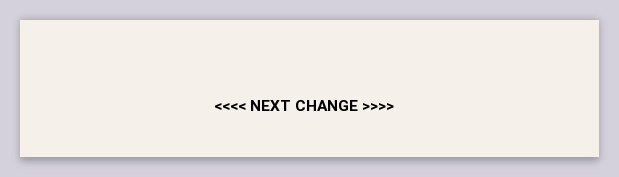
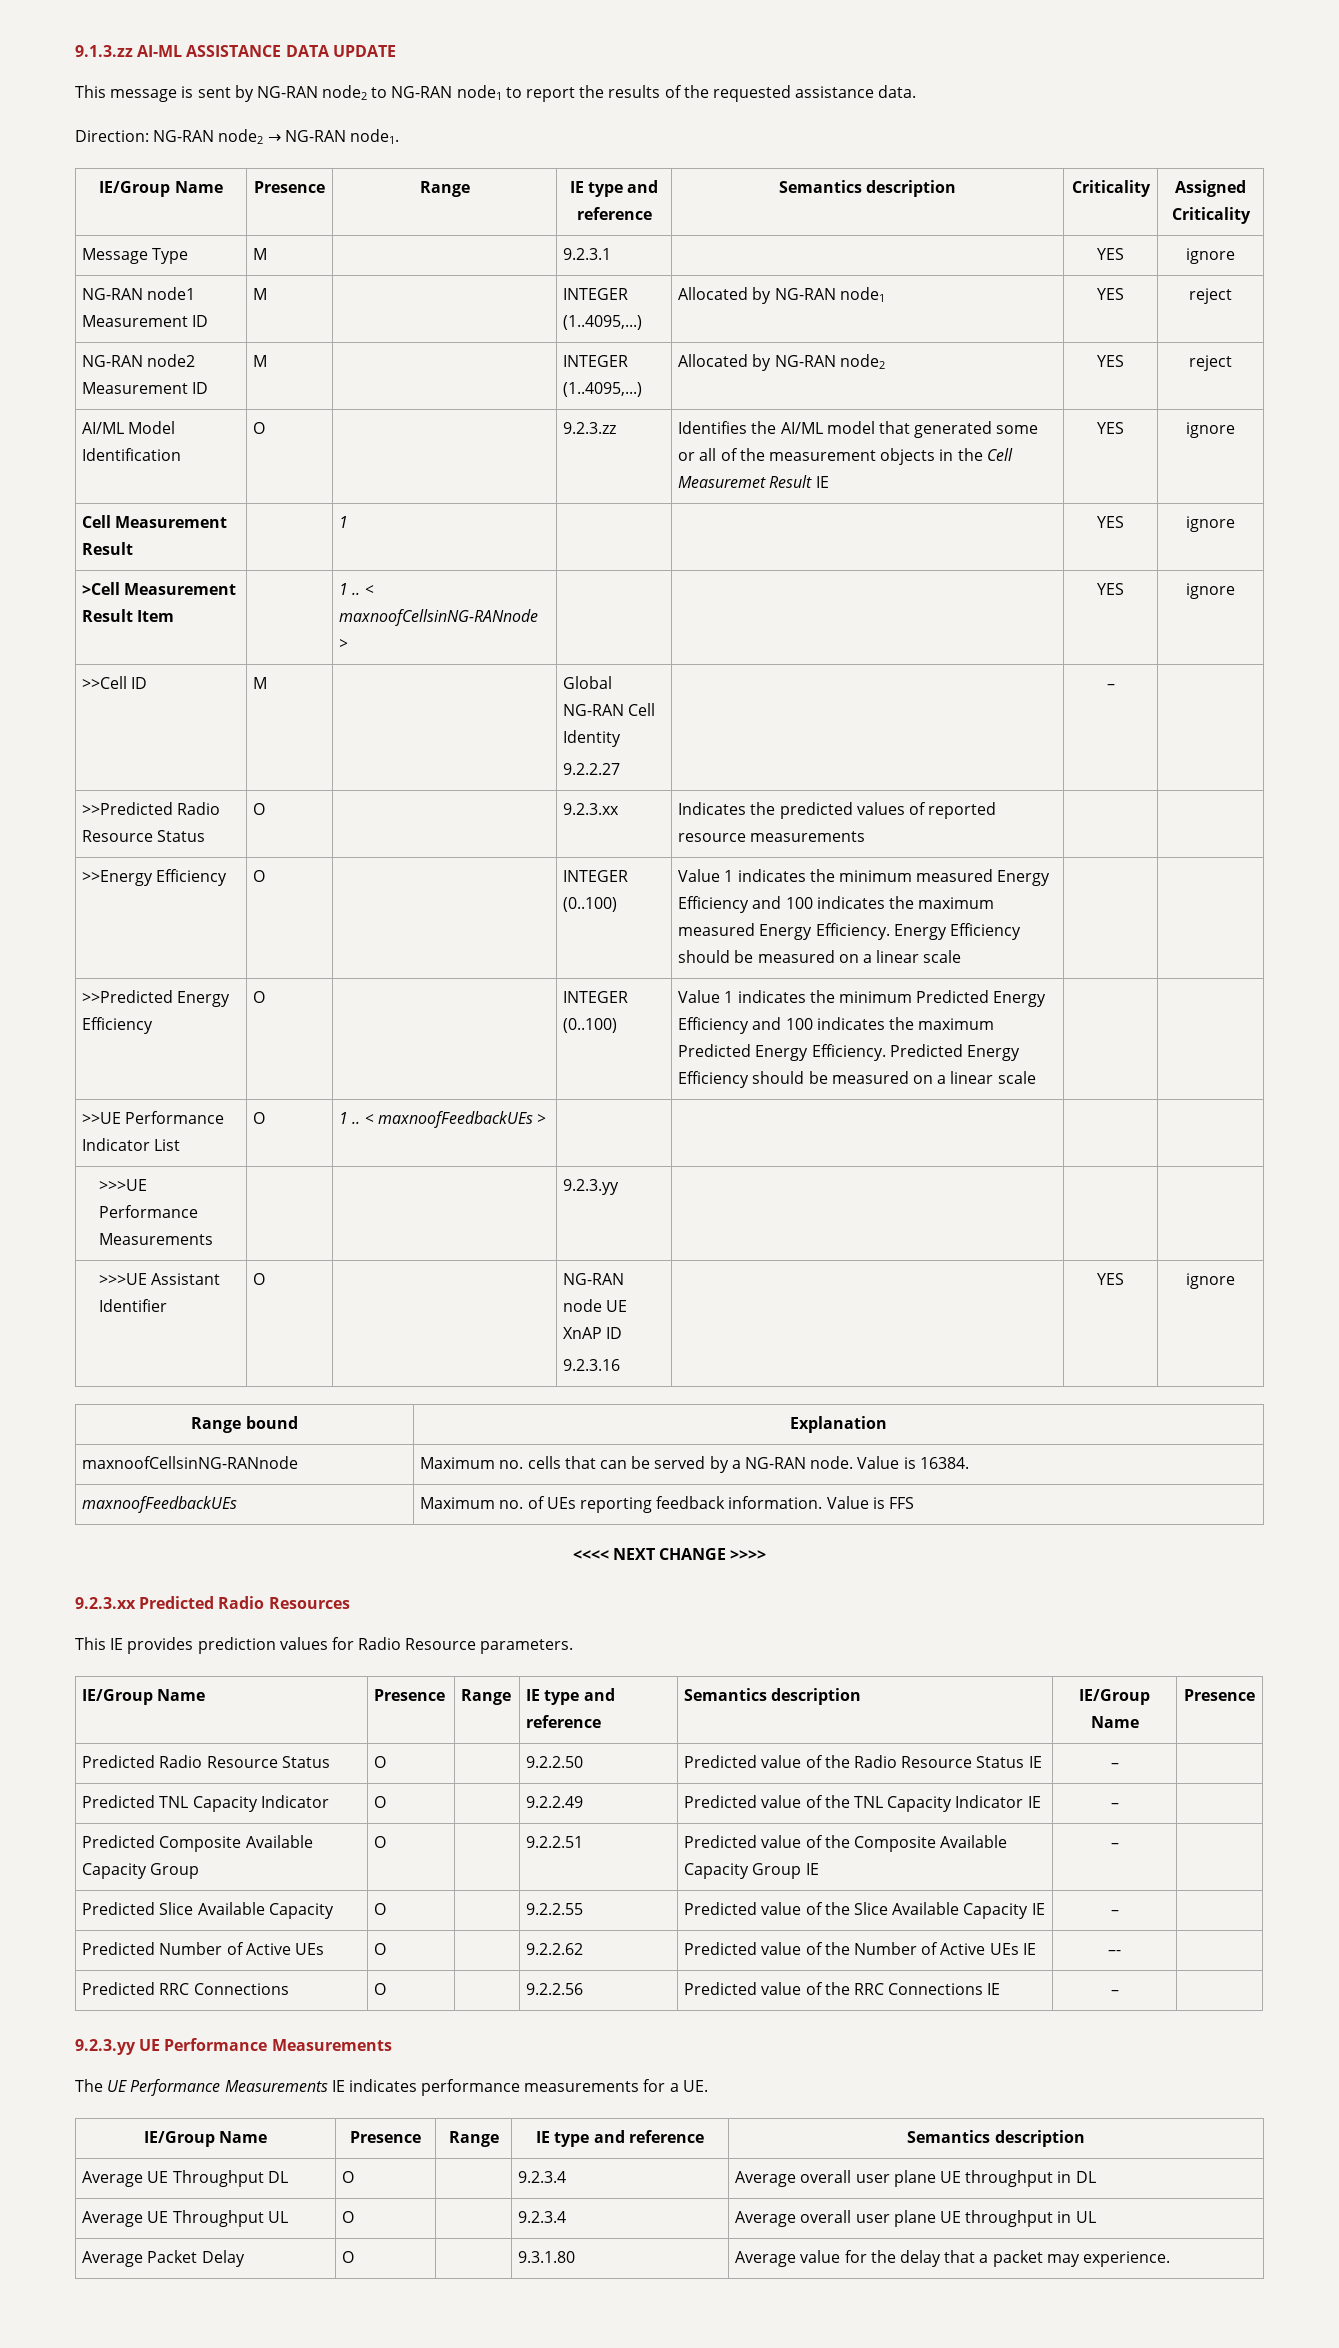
+ 9.1.3.zz AI-ML ASSISTANCE DATA UPDATE
+ This message is sent by NG-RAN node2 to NG-RAN node1 to report the results of the requested assistance data.
+ Direction: NG-RAN node2 → NG-RAN node1.
+ IE/Group Name | Presence | Range | IE type and reference | Semantics description | Criticality | Assigned Criticality
+ Message Type | M | | 9.2.3.1 | | YES | ignore
+ NG-RAN node1 Measurement ID | M | | INTEGER (1..4095,...) | Allocated by NG-RAN node1 | YES | reject
+ NG-RAN node2 Measurement ID | M | | INTEGER (1..4095,...) | Allocated by NG-RAN node2 | YES | reject
+ AI/ML Model Identification | O | | 9.2.3.zz | Identifies the AI/ML model that generated some or all of the measurement objects in the Cell Measuremet Result IE | YES | ignore
+ Cell Measurement Result | | 1 | | | YES | ignore
+ >Cell Measurement Result Item | | 1 .. < maxnoofCellsinNG-RANnode > | | | YES | ignore
+ >>Cell ID | M | | Global NG-RAN Cell Identity
+ 9.2.2.27 | | – |
+ >>Predicted Radio Resource Status | O | | 9.2.3.xx | Indicates the predicted values of reported resource measurements | |
+ >>Energy Efficiency | O | | INTEGER (0..100) | Value 1 indicates the minimum measured Energy Efficiency and 100 indicates the maximum measured Energy Efficiency. Energy Efficiency should be measured on a linear scale | |
+ >>Predicted Energy Efficiency | O | | INTEGER (0..100) | Value 1 indicates the minimum Predicted Energy Efficiency and 100 indicates the maximum Predicted Energy Efficiency. Predicted Energy Efficiency should be measured on a linear scale | |
+ >>UE Performance Indicator List | O | 1 .. < maxnoofFeedbackUEs > | | | |
+ >>>UE Performance Measurements | | | 9.2.3.yy | | |
+ >>>UE Assistant Identifier | O | | NG-RAN node UE XnAP ID
+ 9.2.3.16 | | YES | ignore
+ Range bound | Explanation
+ maxnoofCellsinNG-RANnode | Maximum no. cells that can be served by a NG-RAN node. Value is 16384.
+ maxnoofFeedbackUEs | Maximum no. of UEs reporting feedback information. Value is FFS
  <<<< NEXT CHANGE >>>>
+ 9.2.3.xx Predicted Radio Resources
+ This IE provides prediction values for Radio Resource parameters.
+ IE/Group Name | Presence | Range | IE type and reference | Semantics description | IE/Group Name | Presence
+ Predicted Radio Resource Status | O | | 9.2.2.50 | Predicted value of the Radio Resource Status IE | – |
+ Predicted TNL Capacity Indicator | O | | 9.2.2.49 | Predicted value of the TNL Capacity Indicator IE | – |
+ Predicted Composite Available Capacity Group | O | | 9.2.2.51 | Predicted value of the Composite Available Capacity Group IE | – |
+ Predicted Slice Available Capacity | O | | 9.2.2.55 | Predicted value of the Slice Available Capacity IE | – |
+ Predicted Number of Active UEs | O | | 9.2.2.62 | Predicted value of the Number of Active UEs IE | –- |
+ Predicted RRC Connections | O | | 9.2.2.56 | Predicted value of the RRC Connections IE | – |
+ 9.2.3.yy UE Performance Measurements
+ The UE Performance Measurements IE indicates performance measurements for a UE.
+ IE/Group Name | Presence | Range | IE type and reference | Semantics description
+ Average UE Throughput DL | O | | 9.2.3.4 | Average overall user plane UE throughput in DL
+ Average UE Throughput UL | O | | 9.2.3.4 | Average overall user plane UE throughput in UL
+ Average Packet Delay | O | | 9.3.1.80 | Average value for the delay that a packet may experience.

